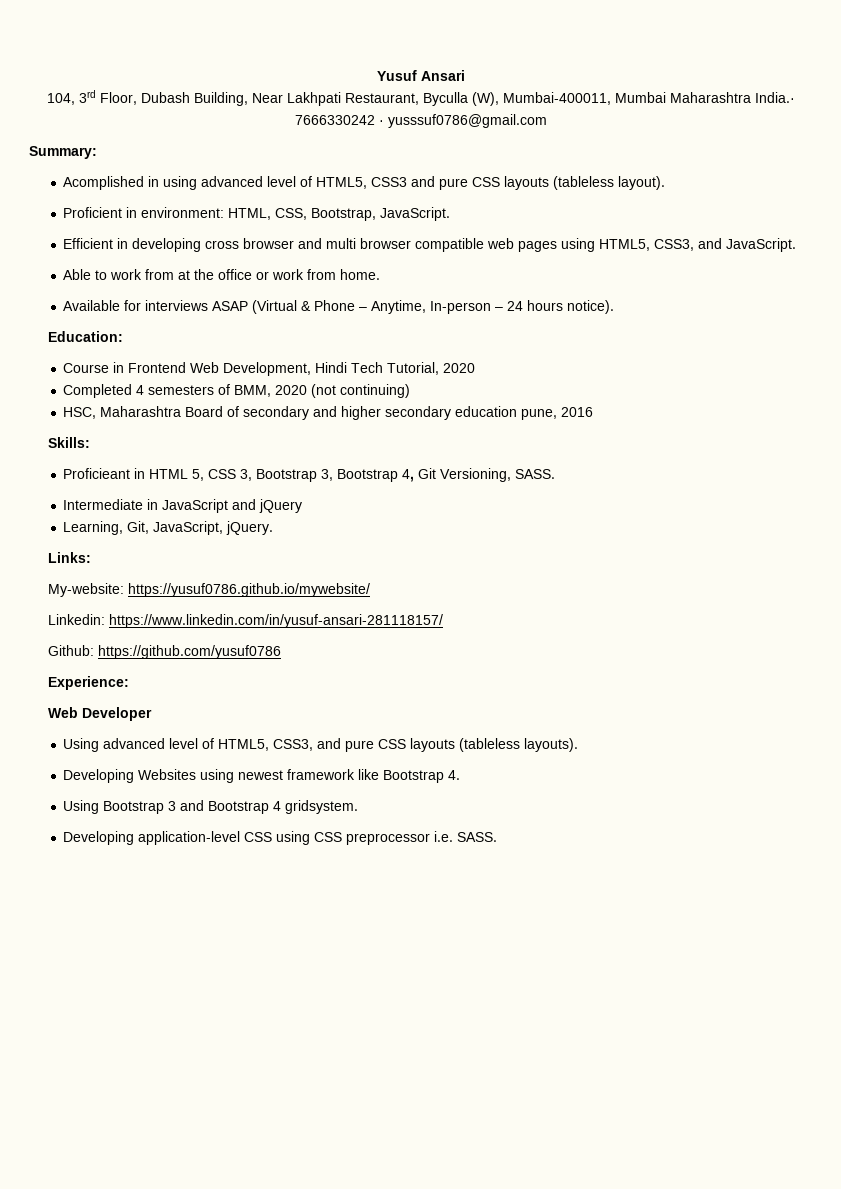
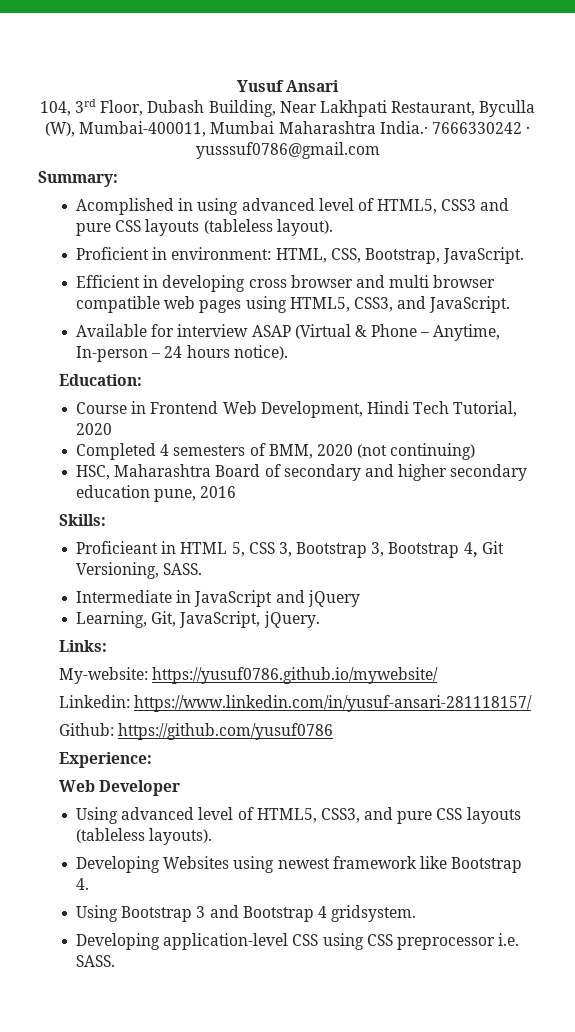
- Able to work from at the office or work from home.
- Available for interviews ASAP (Virtual & Phone – Anytime, In-person – 24 hours notice).
+ Available for interview ASAP (Virtual & Phone – Anytime, In-person – 24 hours notice).

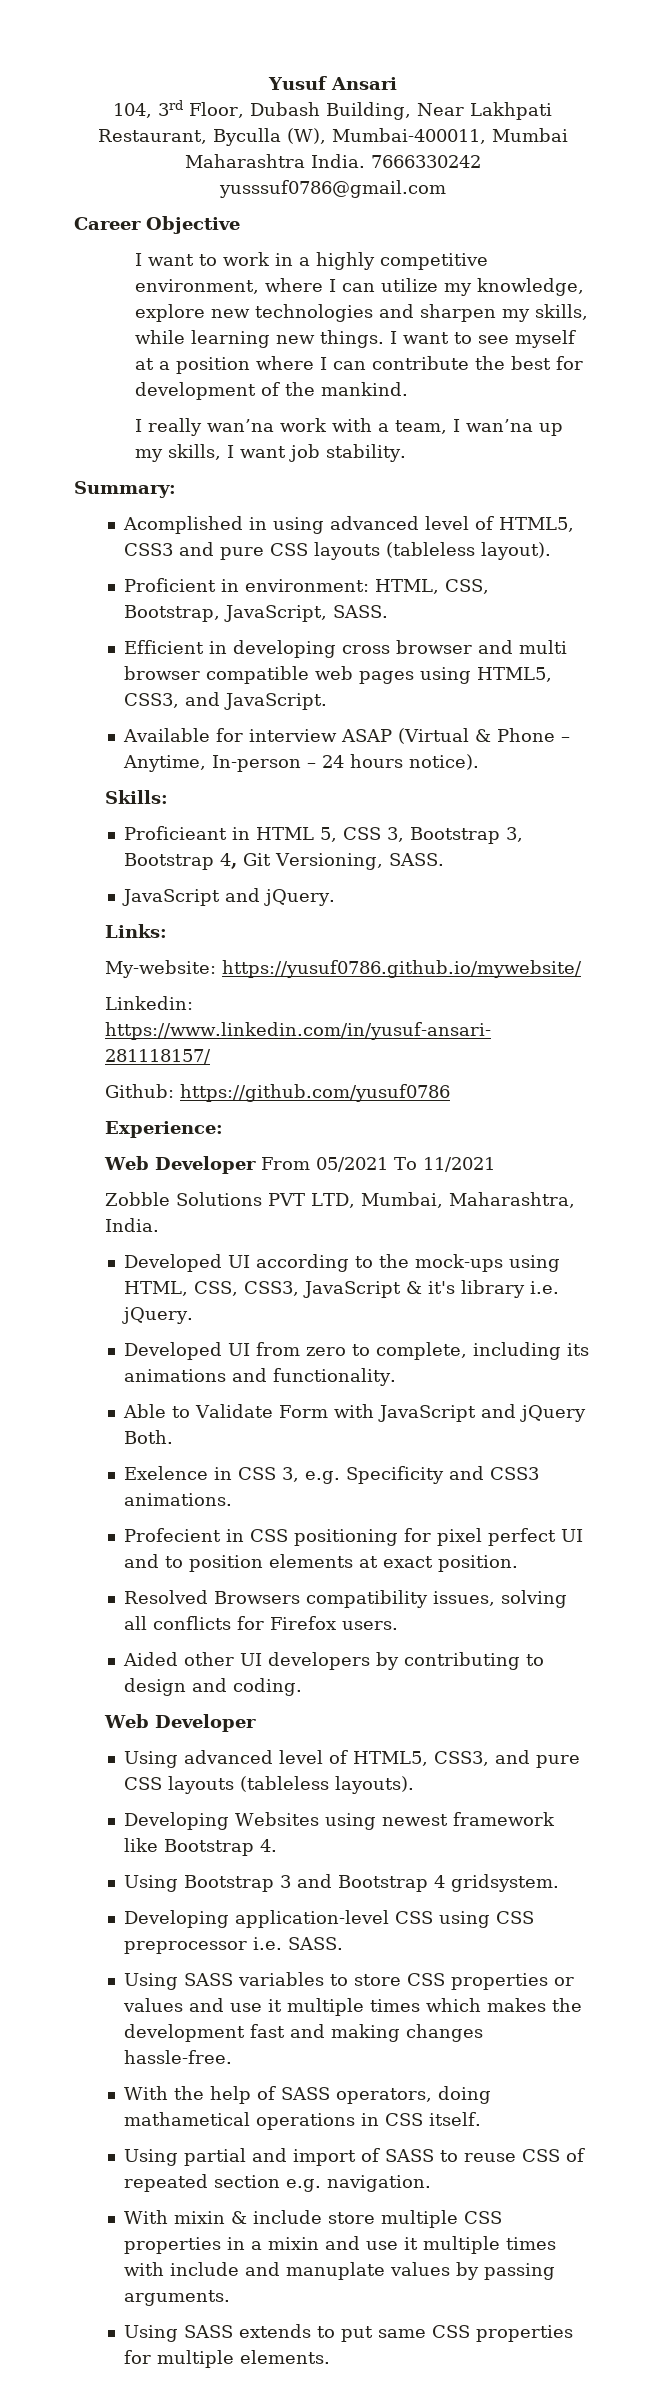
- 104, 3rd Floor, Dubash Building, Near Lakhpati Restaurant, Byculla (W), Mumbai-400011, Mumbai Maharashtra India.· 7666330242 · yusssuf0786@gmail.com
+ 104, 3rd Floor, Dubash Building, Near Lakhpati Restaurant, Byculla (W), Mumbai-400011, Mumbai Maharashtra India. 7666330242 yusssuf0786@gmail.com
+ Career Objective
+ I want to work in a highly competitive environment, where I can utilize my knowledge, explore new technologies and sharpen my skills, while learning new things. I want to see myself at a position where I can contribute the best for development of the mankind.
+ I really wan’na work with a team, I wan’na up my skills, I want job stability.
- Proficient in environment: HTML, CSS, Bootstrap, JavaScript.
+ Proficient in environment: HTML, CSS, Bootstrap, JavaScript, SASS.
- Education:
- Course in Frontend Web Development, Hindi Tech Tutorial, 2020
- Completed 4 semesters of BMM, 2020 (not continuing)
- HSC, Maharashtra Board of secondary and higher secondary education pune, 2016
- Intermediate in JavaScript and jQuery
- Learning, Git, JavaScript, jQuery.
+ JavaScript and jQuery.
+ Web Developer From 05/2021 To 11/2021
+ Zobble Solutions PVT LTD, Mumbai, Maharashtra, India.
+ Developed UI according to the mock-ups using HTML, CSS, CSS3, JavaScript & it's library i.e. jQuery.
+ Developed UI from zero to complete, including its animations and functionality.
+ Able to Validate Form with JavaScript and jQuery Both.
+ Exelence in CSS 3, e.g. Specificity and CSS3 animations.
+ Profecient in CSS positioning for pixel perfect UI and to position elements at exact position.
+ Resolved Browsers compatibility issues, solving all conflicts for Firefox users.
+ Aided other UI developers by contributing to design and coding.
+ Using SASS variables to store CSS properties or values and use it multiple times which makes the development fast and making changes hassle-free.
+ With the help of SASS operators, doing mathametical operations in CSS itself.
+ Using partial and import of SASS to reuse CSS of repeated section e.g. navigation.
+ With mixin & include store multiple CSS properties in a mixin and use it multiple times with include and manuplate values by passing arguments.
+ Using SASS extends to put same CSS properties for multiple elements.

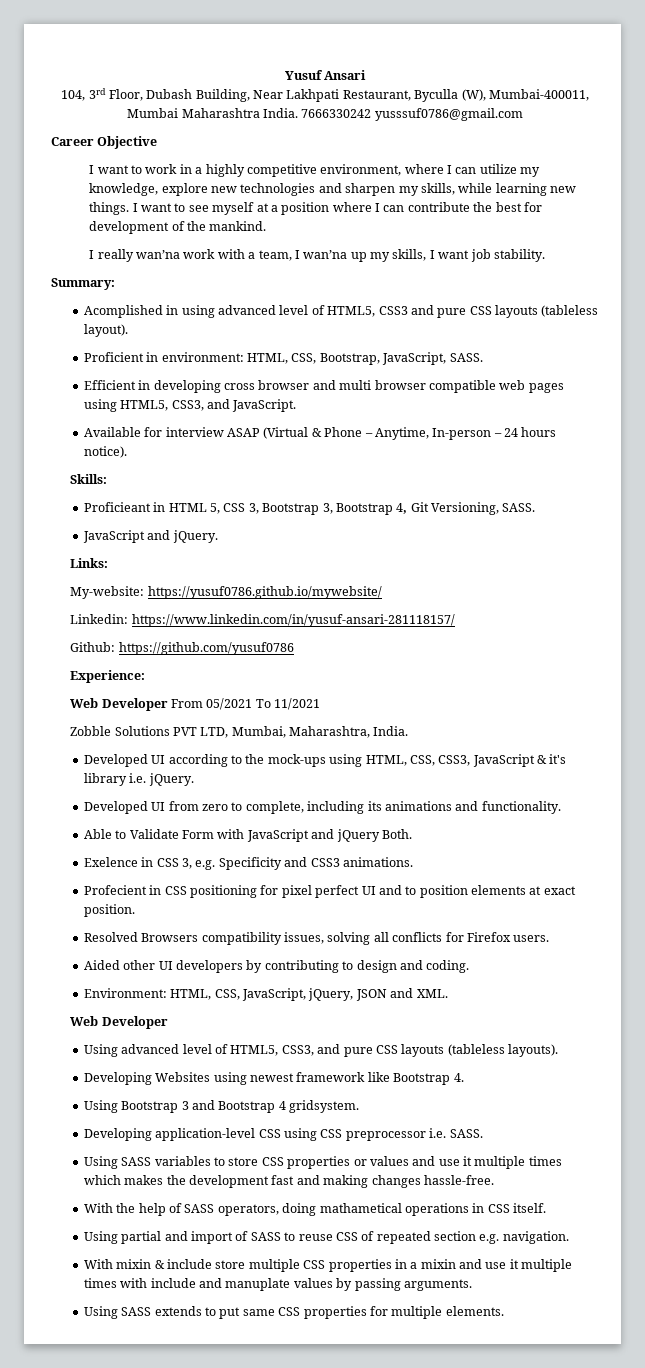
+ Environment: HTML, CSS, JavaScript, jQuery, JSON and XML.

